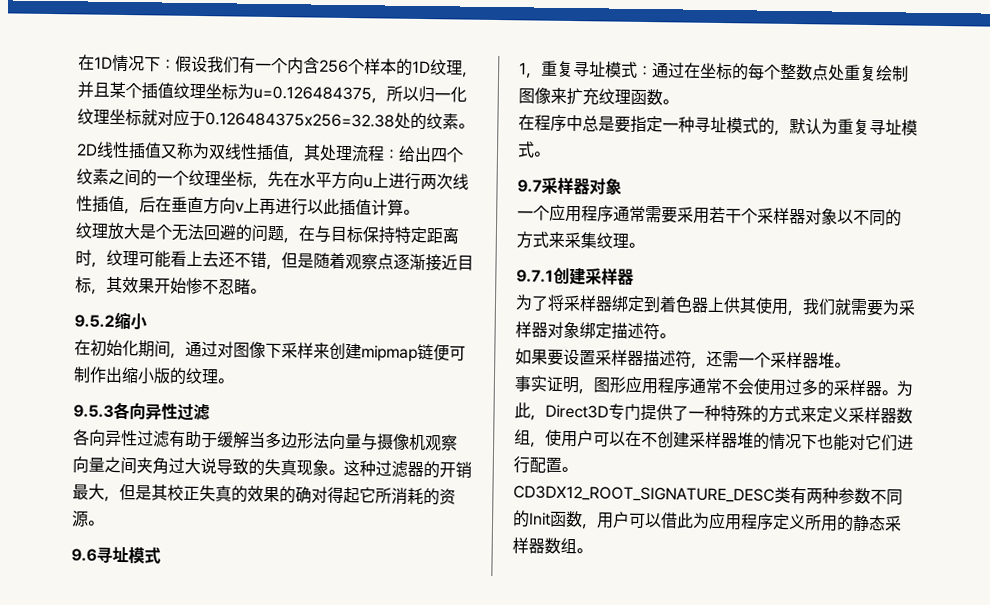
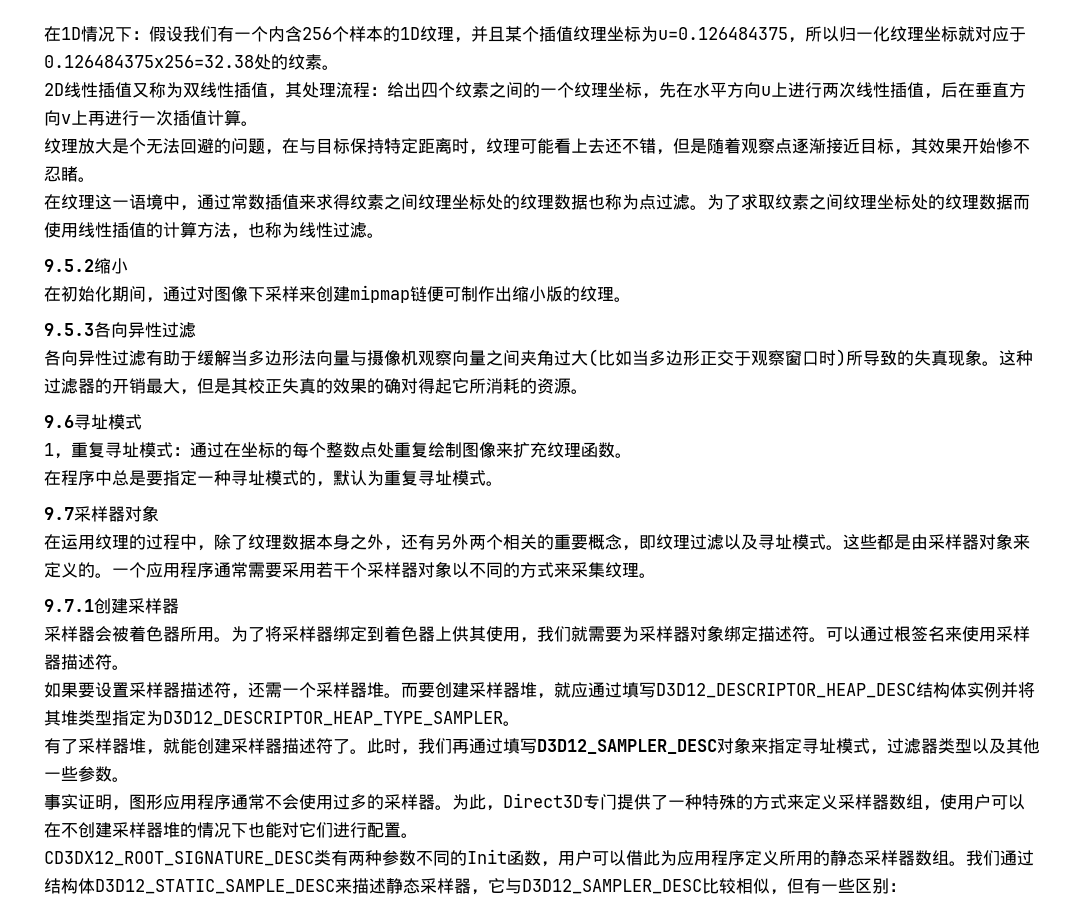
- 2D线性插值又称为双线性插值，其处理流程：给出四个纹素之间的一个纹理坐标，先在水平方向u上进行两次线性插值，后在垂直方向v上再进行以此插值计算。
+ 2D线性插值又称为双线性插值，其处理流程：给出四个纹素之间的一个纹理坐标，先在水平方向u上进行两次线性插值，后在垂直方向v上再进行一次插值计算。
+ 在纹理这一语境中，通过常数插值来求得纹素之间纹理坐标处的纹理数据也称为点过滤。为了求取纹素之间纹理坐标处的纹理数据而使用线性插值的计算方法，也称为线性过滤。
- 各向异性过滤有助于缓解当多边形法向量与摄像机观察向量之间夹角过大说导致的失真现象。
+ 各向异性过滤有助于缓解当多边形法向量与摄像机观察向量之间夹角过大(比如当多边形正交于观察窗口时)所导致的失真现象。
+ 在运用纹理的过程中，除了纹理数据本身之外，还有另外两个相关的重要概念，即纹理过滤以及寻址模式。这些都是由采样器对象来定义的。
+ 采样器会被着色器所用。
+ 可以通过根签名来使用采样器描述符。
+ 而要创建采样器堆，就应通过填写D3D12_DESCRIPTOR_HEAP_DESC结构体实例并将其堆类型指定为D3D12_DESCRIPTOR_HEAP_TYPE_SAMPLER。
+ 有了采样器堆，就能创建采样器描述符了。此时，我们再通过填写D3D12_SAMPLER_DESC对象来指定寻址模式，过滤器类型以及其他一些参数。
+ 我们通过结构体D3D12_STATIC_SAMPLE_DESC来描述静态采样器，它与D3D12_SAMPLER_DESC比较相似，但有一些区别：

